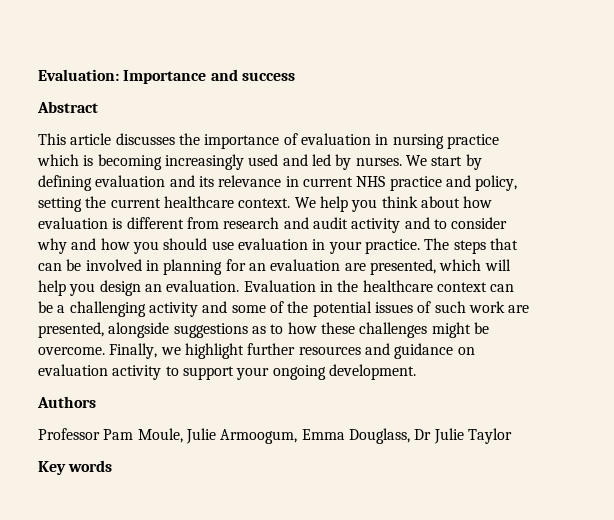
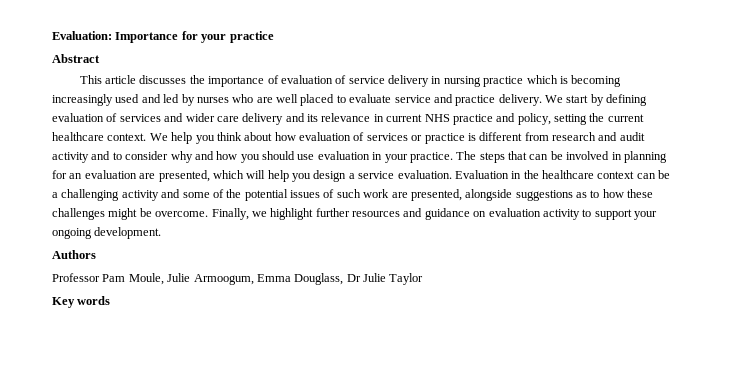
- Evaluation: Importance and success
+ Evaluation: Importance for your practice
- This article discusses the importance of evaluation in nursing practice which is becoming increasingly used and led by nurses.
+ This article discusses the importance of evaluation of service delivery in nursing practice which is becoming increasingly used and led by nurses who are well placed to evaluate service and practice delivery.
- We start by defining evaluation and its relevance in current NHS practice and policy, setting the current healthcare context.
+ We start by defining evaluation of services and wider care delivery and its relevance in current NHS practice and policy, setting the current healthcare context.
- We help you think about how evaluation is different from research and audit activity and to consider why and how you should use evaluation in your practice.
+ We help you think about how evaluation of services or practice is different from research and audit activity and to consider why and how you should use evaluation in your practice.
- The steps that can be involved in planning for an evaluation are presented, which will help you design an evaluation.
+ The steps that can be involved in planning for an evaluation are presented, which will help you design a service evaluation.

